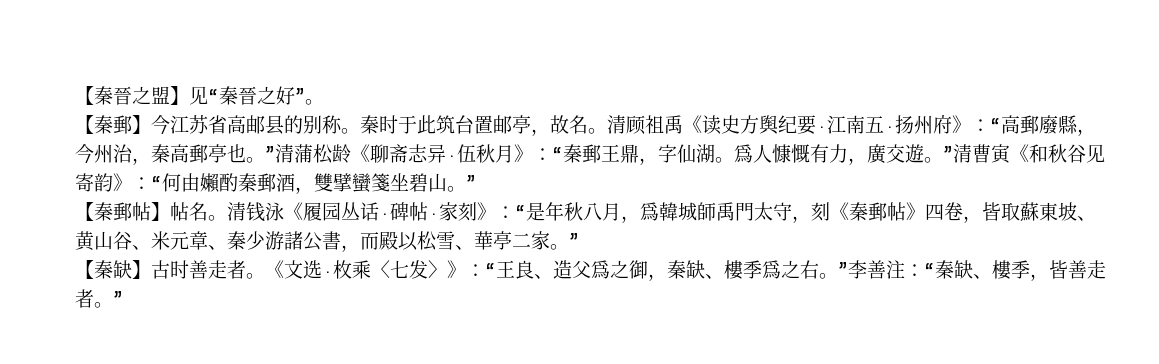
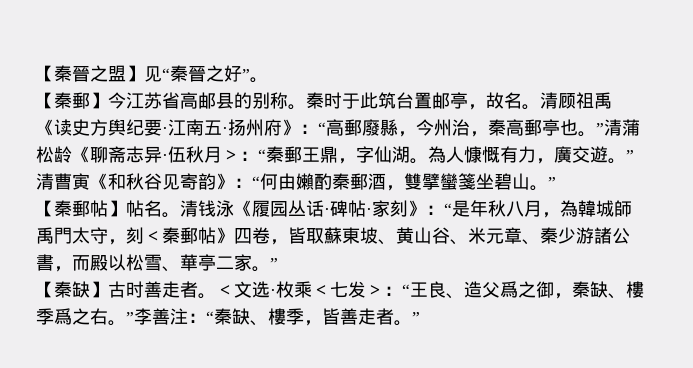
- 清顾祖禹《读史方舆纪要·江南五·扬州府》：“高郵廢縣，今州治，秦高郵亭也。”清蒲松龄《聊斋志异·伍秋月》：“秦郵王鼎，字仙湖。
+ 清顾祖禹《读史方舆纪要·江南五·扬州府》：“高郵廢縣，今州治，秦高郵亭也。”清蒲松龄《聊斋志异·伍秋月＞：“秦郵王鼎，字仙湖。
- 爲人慷慨有力，廣交遊。”清曹寅《和秋谷见寄韵》：“何由嬾酌秦郵酒，雙擘蠻箋坐碧山。”
+ 為人慷慨有力，廣交遊。”清曹寅《和秋谷见寄韵》：“何由嬾酌秦郵酒，雙擘蠻箋坐碧山。”
- 清钱泳《履园丛话·碑帖·家刻》：“是年秋八月，爲韓城師禹門太守，刻《秦郵帖》四卷，皆取蘇東坡、黄山谷、米元章、秦少游諸公書，而殿以松雪、華亭二家。”
+ 清钱泳《履园丛话·碑帖·家刻》：“是年秋八月，為韓城師禹門太守，刻＜秦郵帖》四卷，皆取蘇東坡、黄山谷、米元章、秦少游諸公書，而殿以松雪、華亭二家。”
- 《文选·枚乘〈七发〉》：“王良、造父爲之御，秦缺、樓季爲之右。”李善注：“秦缺、樓季，皆善走者。”
+ ＜文选·枚乘＜七发＞：“王良、造父爲之御，秦缺、樓季爲之右。”李善注：“秦缺、樓季，皆善走者。”

